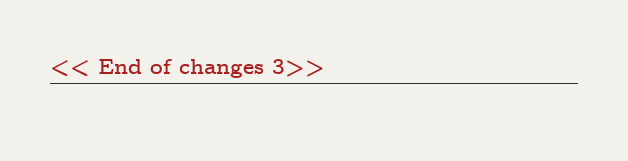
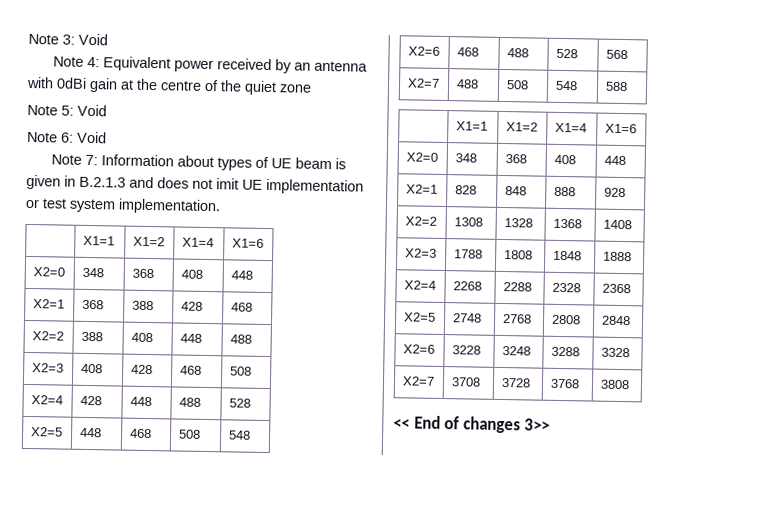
+ Note 3: Void
+ Note 4: Equivalent power received by an antenna with 0dBi gain at the centre of the quiet zone
+ Note 5: Void
+ Note 6: Void
+ Note 7: Information about types of UE beam is given in B.2.1.3 and does not imit UE implementation or test system implementation.
+ | X1=1 | X1=2 | X1=4 | X1=6
+ X2=0 | 348 | 368 | 408 | 448
+ X2=1 | 368 | 388 | 428 | 468
+ X2=2 | 388 | 408 | 448 | 488
+ X2=3 | 408 | 428 | 468 | 508
+ X2=4 | 428 | 448 | 488 | 528
+ X2=5 | 448 | 468 | 508 | 548
+ X2=6 | 468 | 488 | 528 | 568
+ X2=7 | 488 | 508 | 548 | 588
+ | X1=1 | X1=2 | X1=4 | X1=6
+ X2=0 | 348 | 368 | 408 | 448
+ X2=1 | 828 | 848 | 888 | 928
+ X2=2 | 1308 | 1328 | 1368 | 1408
+ X2=3 | 1788 | 1808 | 1848 | 1888
+ X2=4 | 2268 | 2288 | 2328 | 2368
+ X2=5 | 2748 | 2768 | 2808 | 2848
+ X2=6 | 3228 | 3248 | 3288 | 3328
+ X2=7 | 3708 | 3728 | 3768 | 3808

